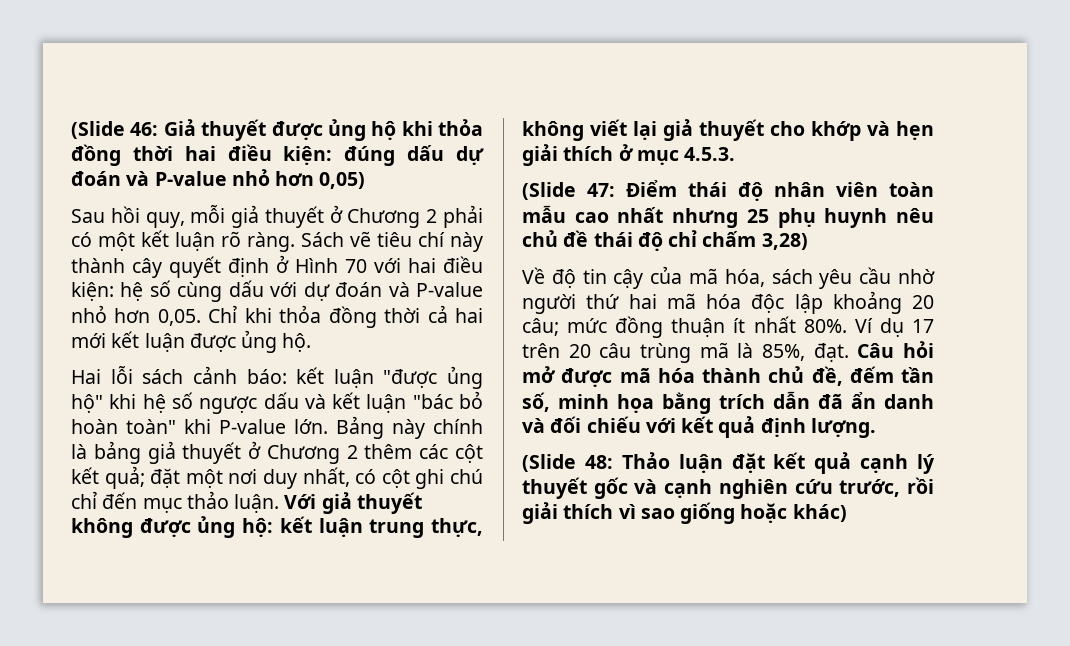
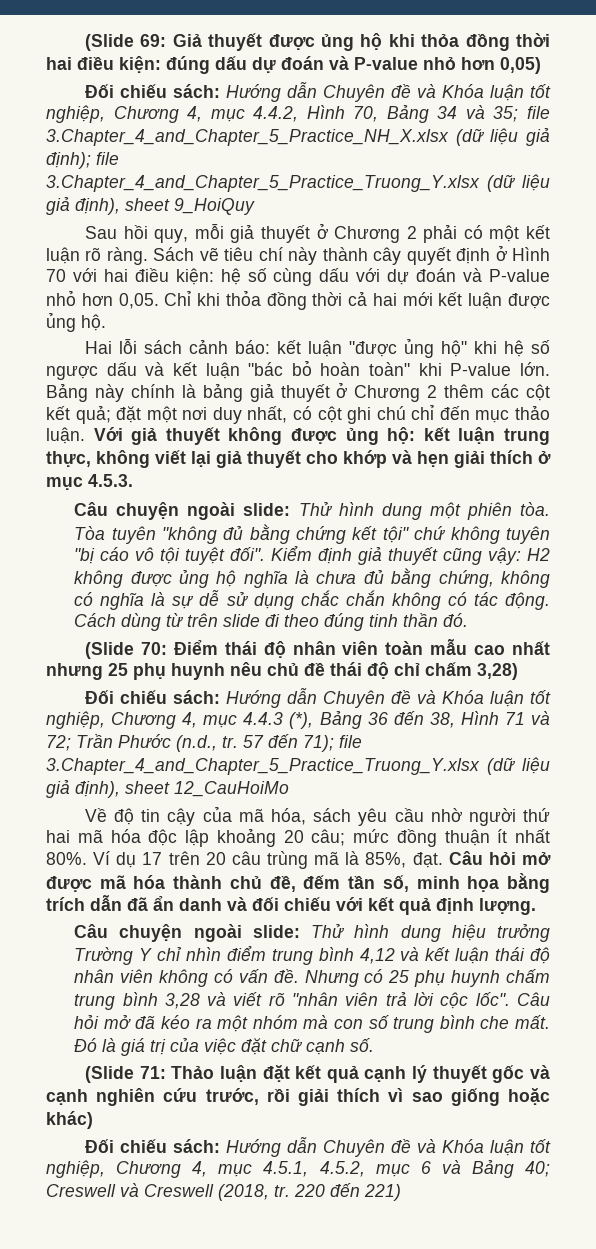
- (Slide 46: Giả thuyết được ủng hộ khi thỏa đồng thời hai điều kiện: đúng dấu dự đoán và P-value nhỏ hơn 0,05)
+ (Slide 69: Giả thuyết được ủng hộ khi thỏa đồng thời hai điều kiện: đúng dấu dự đoán và P-value nhỏ hơn 0,05)
+ Đối chiếu sách: Hướng dẫn Chuyên đề và Khóa luận tốt nghiệp, Chương 4, mục 4.4.2, Hình 70, Bảng 34 và 35; file 3.Chapter_4_and_Chapter_5_Practice_NH_X.xlsx (dữ liệu giả định); file 3.Chapter_4_and_Chapter_5_Practice_Truong_Y.xlsx (dữ liệu giả định), sheet 9_HoiQuy
- (Slide 47: Điểm thái độ nhân viên toàn mẫu cao nhất nhưng 25 phụ huynh nêu chủ đề thái độ chỉ chấm 3,28)
+ Câu chuyện ngoài slide: Thử hình dung một phiên tòa. Tòa tuyên "không đủ bằng chứng kết tội" chứ không tuyên "bị cáo vô tội tuyệt đối". Kiểm định giả thuyết cũng vậy: H2 không được ủng hộ nghĩa là chưa đủ bằng chứng, không có nghĩa là sự dễ sử dụng chắc chắn không có tác động. Cách dùng từ trên slide đi theo đúng tinh thần đó.
+ (Slide 70: Điểm thái độ nhân viên toàn mẫu cao nhất nhưng 25 phụ huynh nêu chủ đề thái độ chỉ chấm 3,28)
+ Đối chiếu sách: Hướng dẫn Chuyên đề và Khóa luận tốt nghiệp, Chương 4, mục 4.4.3 (*), Bảng 36 đến 38, Hình 71 và 72; Trần Phước (n.d., tr. 57 đến 71); file 3.Chapter_4_and_Chapter_5_Practice_Truong_Y.xlsx (dữ liệu giả định), sheet 12_CauHoiMo
- (Slide 48: Thảo luận đặt kết quả cạnh lý thuyết gốc và cạnh nghiên cứu trước, rồi giải thích vì sao giống hoặc khác)
+ Câu chuyện ngoài slide: Thử hình dung hiệu trưởng Trường Y chỉ nhìn điểm trung bình 4,12 và kết luận thái độ nhân viên không có vấn đề. Nhưng có 25 phụ huynh chấm trung bình 3,28 và viết rõ "nhân viên trả lời cộc lốc". Câu hỏi mở đã kéo ra một nhóm mà con số trung bình che mất. Đó là giá trị của việc đặt chữ cạnh số.
+ (Slide 71: Thảo luận đặt kết quả cạnh lý thuyết gốc và cạnh nghiên cứu trước, rồi giải thích vì sao giống hoặc khác)
+ Đối chiếu sách: Hướng dẫn Chuyên đề và Khóa luận tốt nghiệp, Chương 4, mục 4.5.1, 4.5.2, mục 6 và Bảng 40; Creswell và Creswell (2018, tr. 220 đến 221)

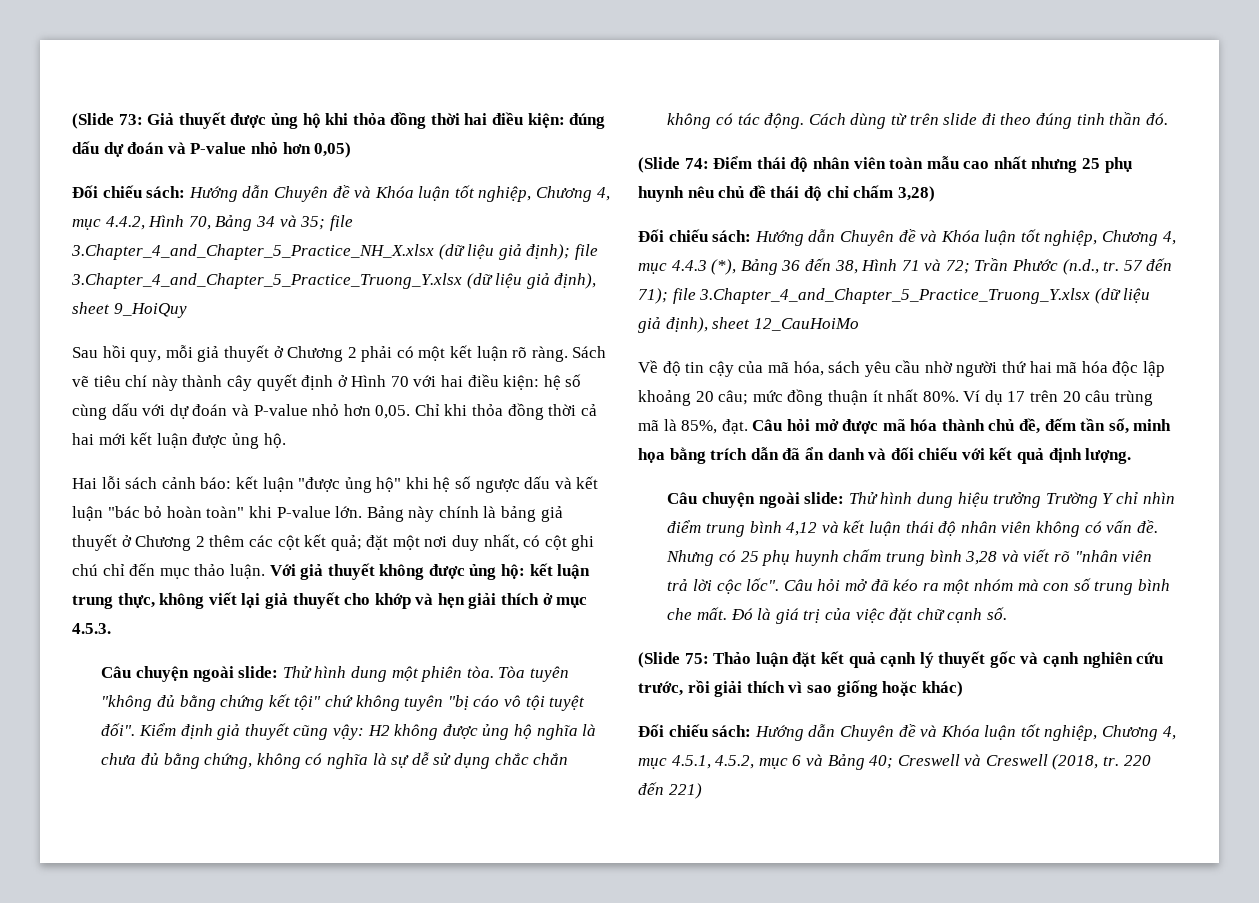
- (Slide 69: Giả thuyết được ủng hộ khi thỏa đồng thời hai điều kiện: đúng dấu dự đoán và P-value nhỏ hơn 0,05)
+ (Slide 73: Giả thuyết được ủng hộ khi thỏa đồng thời hai điều kiện: đúng dấu dự đoán và P-value nhỏ hơn 0,05)
- (Slide 70: Điểm thái độ nhân viên toàn mẫu cao nhất nhưng 25 phụ huynh nêu chủ đề thái độ chỉ chấm 3,28)
+ (Slide 74: Điểm thái độ nhân viên toàn mẫu cao nhất nhưng 25 phụ huynh nêu chủ đề thái độ chỉ chấm 3,28)
- (Slide 71: Thảo luận đặt kết quả cạnh lý thuyết gốc và cạnh nghiên cứu trước, rồi giải thích vì sao giống hoặc khác)
+ (Slide 75: Thảo luận đặt kết quả cạnh lý thuyết gốc và cạnh nghiên cứu trước, rồi giải thích vì sao giống hoặc khác)

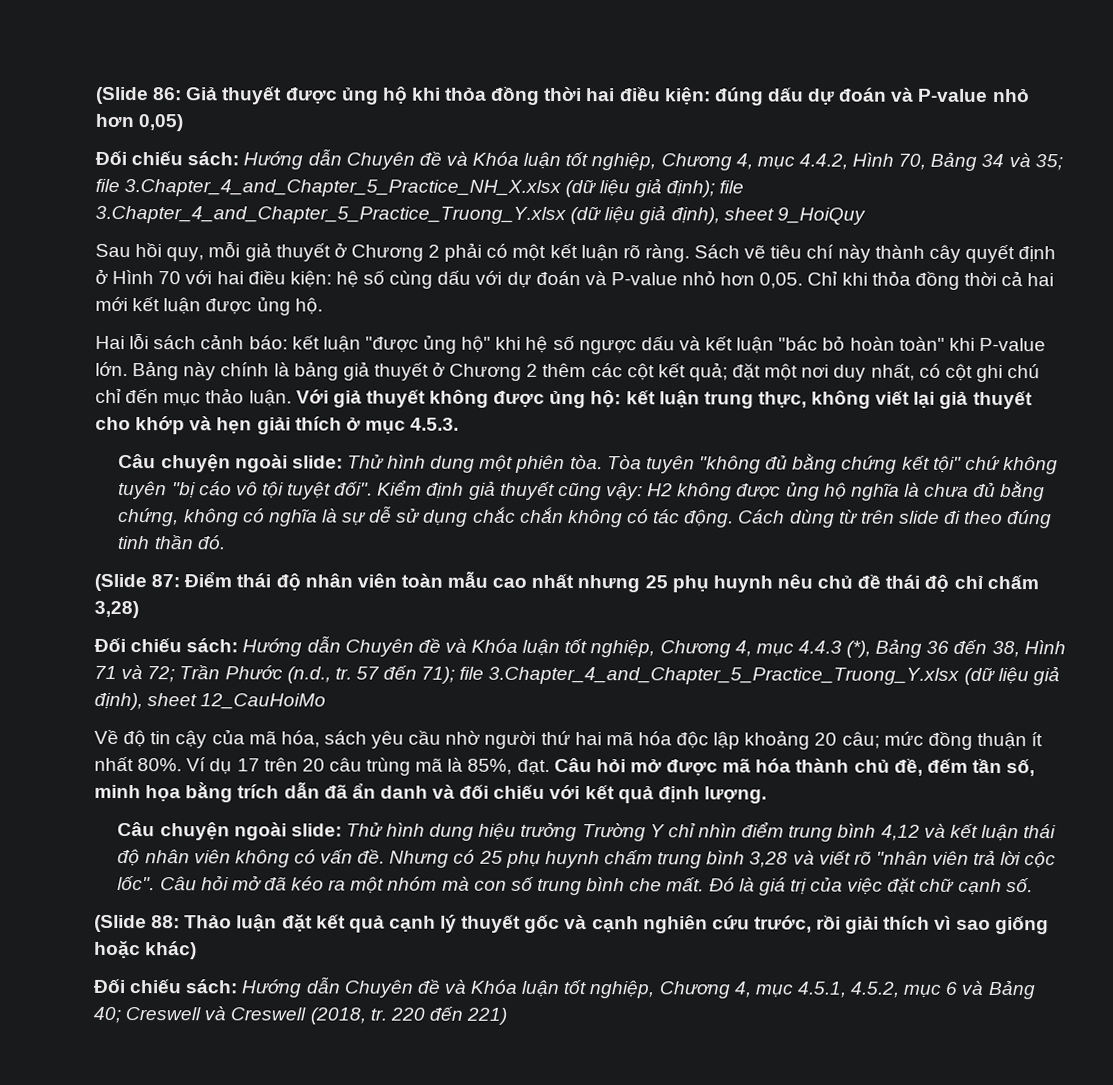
- (Slide 73: Giả thuyết được ủng hộ khi thỏa đồng thời hai điều kiện: đúng dấu dự đoán và P-value nhỏ hơn 0,05)
+ (Slide 86: Giả thuyết được ủng hộ khi thỏa đồng thời hai điều kiện: đúng dấu dự đoán và P-value nhỏ hơn 0,05)
- (Slide 74: Điểm thái độ nhân viên toàn mẫu cao nhất nhưng 25 phụ huynh nêu chủ đề thái độ chỉ chấm 3,28)
+ (Slide 87: Điểm thái độ nhân viên toàn mẫu cao nhất nhưng 25 phụ huynh nêu chủ đề thái độ chỉ chấm 3,28)
- (Slide 75: Thảo luận đặt kết quả cạnh lý thuyết gốc và cạnh nghiên cứu trước, rồi giải thích vì sao giống hoặc khác)
+ (Slide 88: Thảo luận đặt kết quả cạnh lý thuyết gốc và cạnh nghiên cứu trước, rồi giải thích vì sao giống hoặc khác)

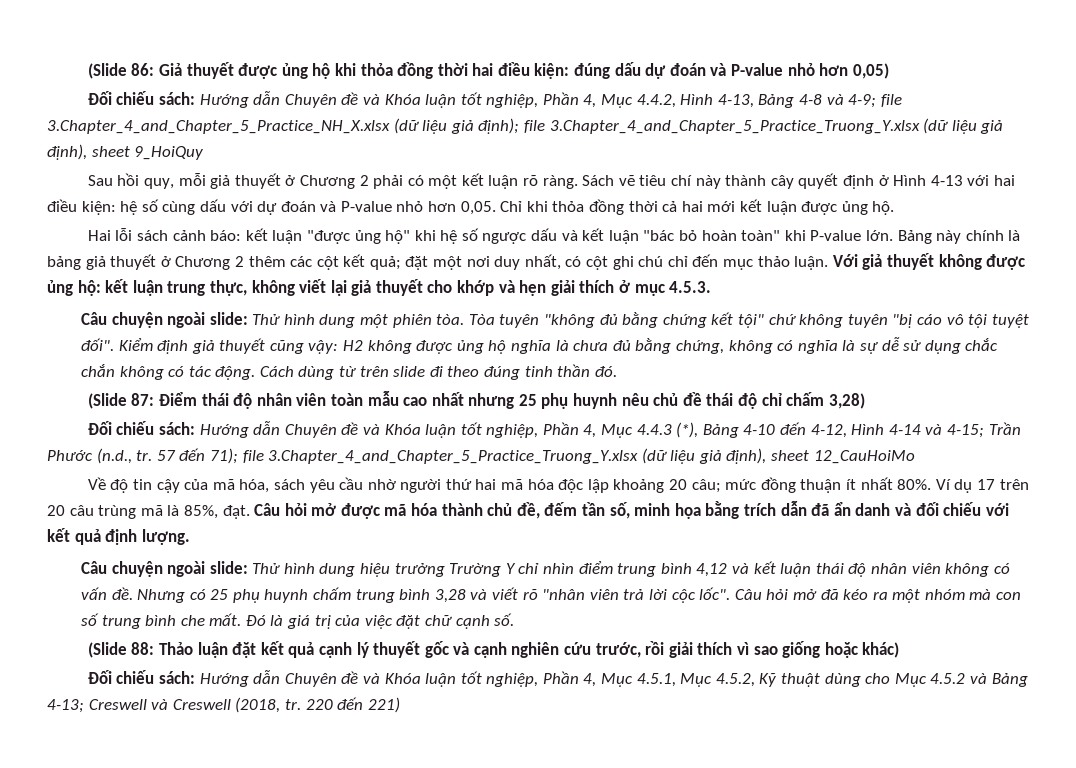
- Đối chiếu sách: Hướng dẫn Chuyên đề và Khóa luận tốt nghiệp, Chương 4, mục 4.4.2, Hình 70, Bảng 34 và 35; file 3.Chapter_4_and_Chapter_5_Practice_NH_X.xlsx (dữ liệu giả định); file 3.Chapter_4_and_Chapter_5_Practice_Truong_Y.xlsx (dữ liệu giả định), sheet 9_HoiQuy
+ Đối chiếu sách: Hướng dẫn Chuyên đề và Khóa luận tốt nghiệp, Phần 4, Mục 4.4.2, Hình 4-13, Bảng 4-8 và 4-9; file 3.Chapter_4_and_Chapter_5_Practice_NH_X.xlsx (dữ liệu giả định); file 3.Chapter_4_and_Chapter_5_Practice_Truong_Y.xlsx (dữ liệu giả định), sheet 9_HoiQuy
- Sách vẽ tiêu chí này thành cây quyết định ở Hình 70 với hai điều kiện: hệ số cùng dấu với dự đoán và P-value nhỏ hơn 0,05.
+ Sách vẽ tiêu chí này thành cây quyết định ở Hình 4-13 với hai điều kiện: hệ số cùng dấu với dự đoán và P-value nhỏ hơn 0,05.
- Đối chiếu sách: Hướng dẫn Chuyên đề và Khóa luận tốt nghiệp, Chương 4, mục 4.4.3 (*), Bảng 36 đến 38, Hình 71 và 72; Trần Phước (n.d., tr.
+ Đối chiếu sách: Hướng dẫn Chuyên đề và Khóa luận tốt nghiệp, Phần 4, Mục 4.4.3 (*), Bảng 4-10 đến 4-12, Hình 4-14 và 4-15; Trần Phước (n.d., tr.
- Đối chiếu sách: Hướng dẫn Chuyên đề và Khóa luận tốt nghiệp, Chương 4, mục 4.5.1, 4.5.2, mục 6 và Bảng 40; Creswell và Creswell (2018, tr.
+ Đối chiếu sách: Hướng dẫn Chuyên đề và Khóa luận tốt nghiệp, Phần 4, Mục 4.5.1, Mục 4.5.2, Kỹ thuật dùng cho Mục 4.5.2 và Bảng 4-13; Creswell và Creswell (2018, tr.

